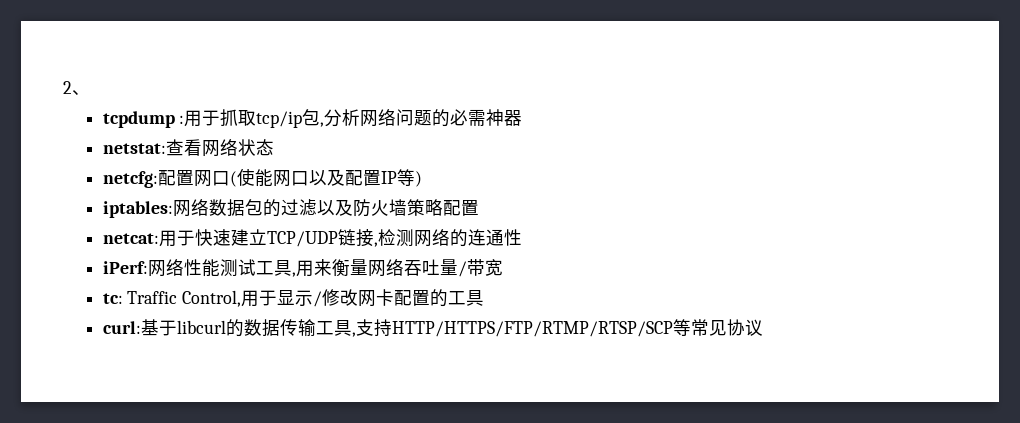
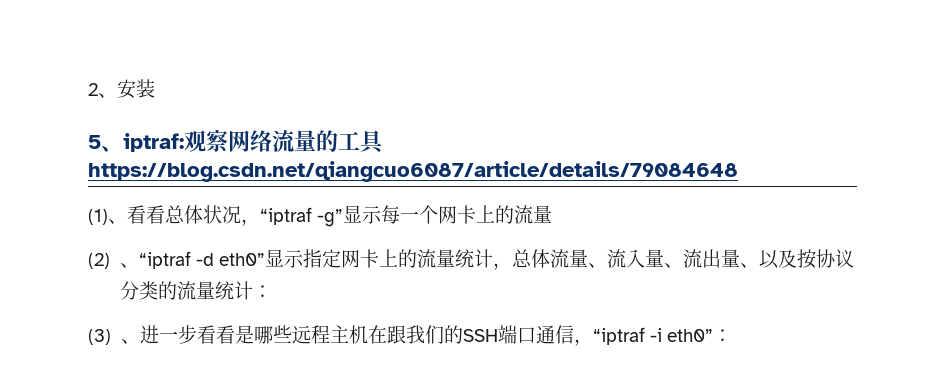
- 2、
- tcpdump :用于抓取tcp/ip包,分析网络问题的必需神器
- netstat:查看网络状态
- netcfg:配置网口(使能网口以及配置IP等)
- iptables:网络数据包的过滤以及防火墙策略配置
- netcat:用于快速建立TCP/UDP链接,检测网络的连通性
- iPerf:网络性能测试工具,用来衡量网络吞吐量/带宽
- tc: Traffic Control,用于显示/修改网卡配置的工具
- curl:基于libcurl的数据传输工具,支持HTTP/HTTPS/FTP/RTMP/RTSP/SCP等常见协议
+ 2、安装
+ 5、iptraf:观察网络流量的工具https://blog.csdn.net/qiangcuo6087/article/details/79084648
+ (1)、看看总体状况，“iptraf -g”显示每一个网卡上的流量
+ (2)、“iptraf -d eth0”显示指定网卡上的流量统计，总体流量、流入量、流出量、以及按协议分类的流量统计：
+ (3)、进一步看看是哪些远程主机在跟我们的SSH端口通信，“iptraf -i eth0”：

